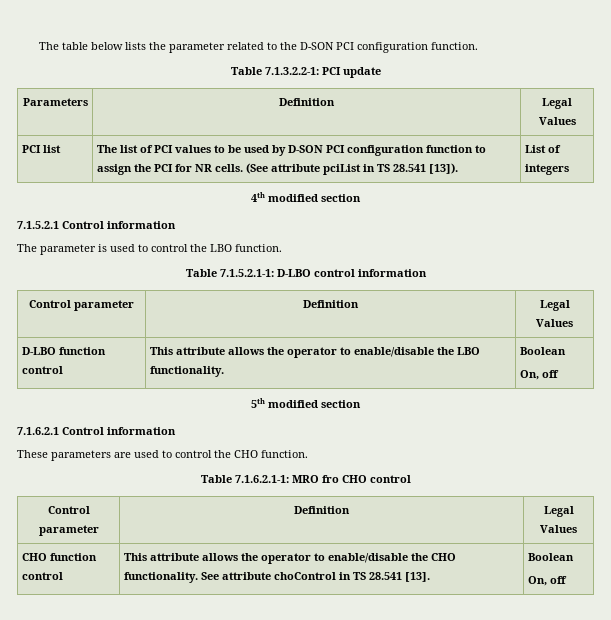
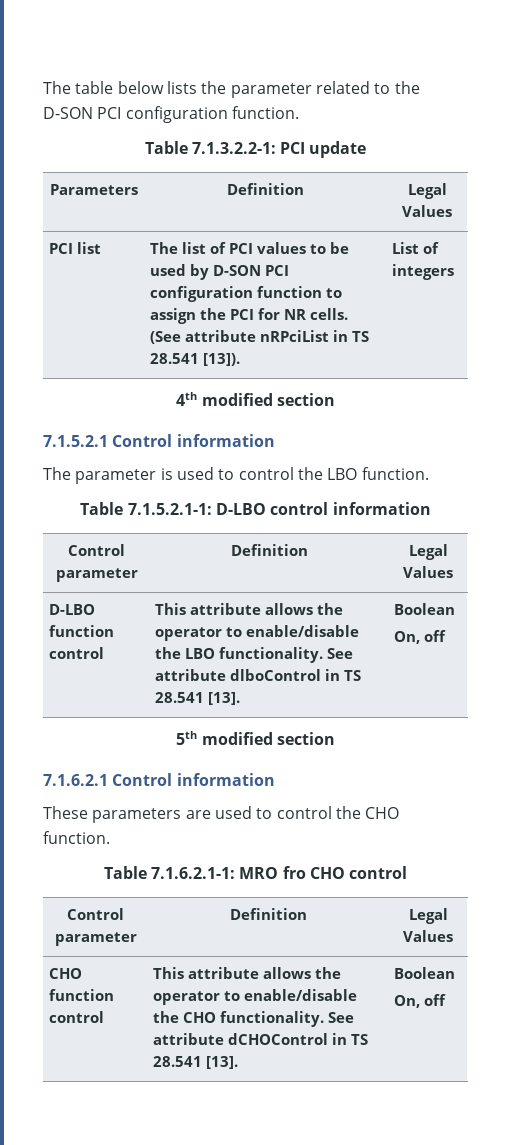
- PCI list | The list of PCI values to be used by D-SON PCI configuration function to assign the PCI for NR cells. (See attribute pciList in TS 28.541 [13]). | List of integers
+ PCI list | The list of PCI values to be used by D-SON PCI configuration function to assign the PCI for NR cells. (See attribute nRPciList in TS 28.541 [13]). | List of integers
- D-LBO function control | This attribute allows the operator to enable/disable the LBO functionality. | Boolean
+ D-LBO function control | This attribute allows the operator to enable/disable the LBO functionality. See attribute dlboControl in TS 28.541 [13]. | Boolean
- CHO function control | This attribute allows the operator to enable/disable the CHO functionality. See attribute choControl in TS 28.541 [13]. | Boolean
+ CHO function control | This attribute allows the operator to enable/disable the CHO functionality. See attribute dCHOControl in TS 28.541 [13]. | Boolean

